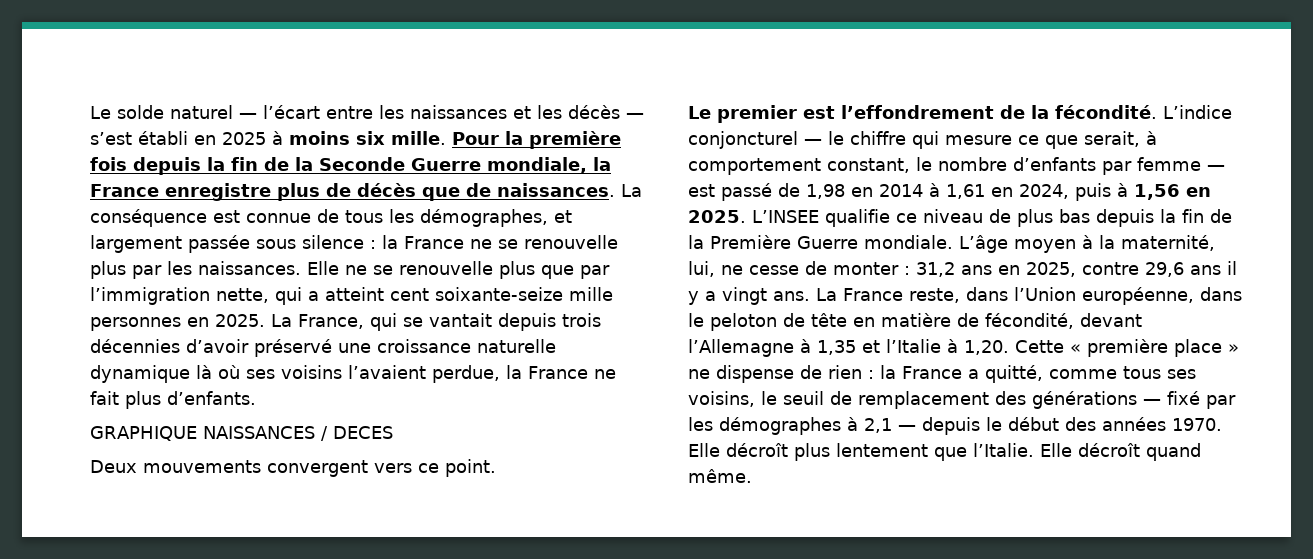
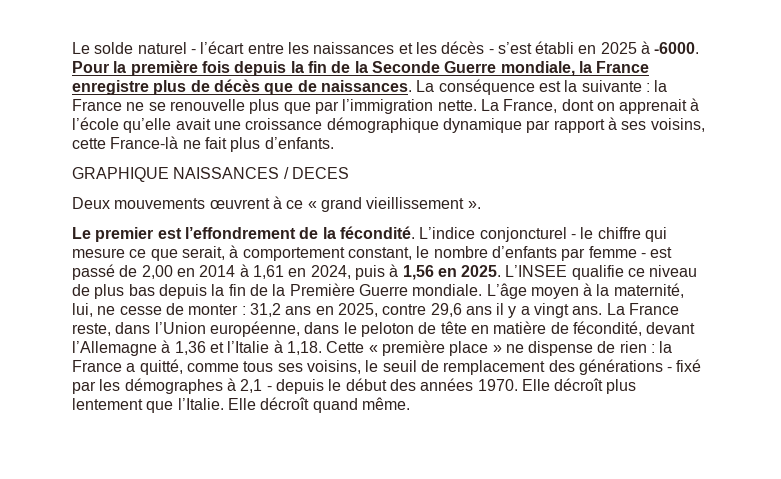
- Le solde naturel — l’écart entre les naissances et les décès — s’est établi en 2025 à moins six mille.
+ Le solde naturel - l’écart entre les naissances et les décès - s’est établi en 2025 à -6000.
- La conséquence est connue de tous les démographes, et largement passée sous silence : la France ne se renouvelle plus par les naissances. Elle ne se renouvelle plus que par l’immigration nette, qui a atteint cent soixante-seize mille personnes en 2025. La France, qui se vantait depuis trois décennies d’avoir préservé une croissance naturelle dynamique là où ses voisins l’avaient perdue, la France ne fait plus d’enfants.
+ La conséquence est la suivante : la France ne se renouvelle plus que par l’immigration nette. La France, dont on apprenait à l’école qu’elle avait une croissance démographique dynamique par rapport à ses voisins, cette France-là ne fait plus d’enfants.
- Deux mouvements convergent vers ce point.
+ Deux mouvements œuvrent à ce « grand vieillissement ».
- L’indice conjoncturel — le chiffre qui mesure ce que serait, à comportement constant, le nombre d’enfants par femme — est passé de 1,98 en 2014 à 1,61 en 2024, puis à 1,56 en 2025.
+ L’indice conjoncturel - le chiffre qui mesure ce que serait, à comportement constant, le nombre d’enfants par femme - est passé de 2,00 en 2014 à 1,61 en 2024, puis à 1,56 en 2025.
- La France reste, dans l’Union européenne, dans le peloton de tête en matière de fécondité, devant l’Allemagne à 1,35 et l’Italie à 1,20.
+ La France reste, dans l’Union européenne, dans le peloton de tête en matière de fécondité, devant l’Allemagne à 1,36 et l’Italie à 1,18.
- Cette « première place » ne dispense de rien : la France a quitté, comme tous ses voisins, le seuil de remplacement des générations — fixé par les démographes à 2,1 — depuis le début des années 1970.
+ Cette « première place » ne dispense de rien : la France a quitté, comme tous ses voisins, le seuil de remplacement des générations - fixé par les démographes à 2,1 - depuis le début des années 1970.

